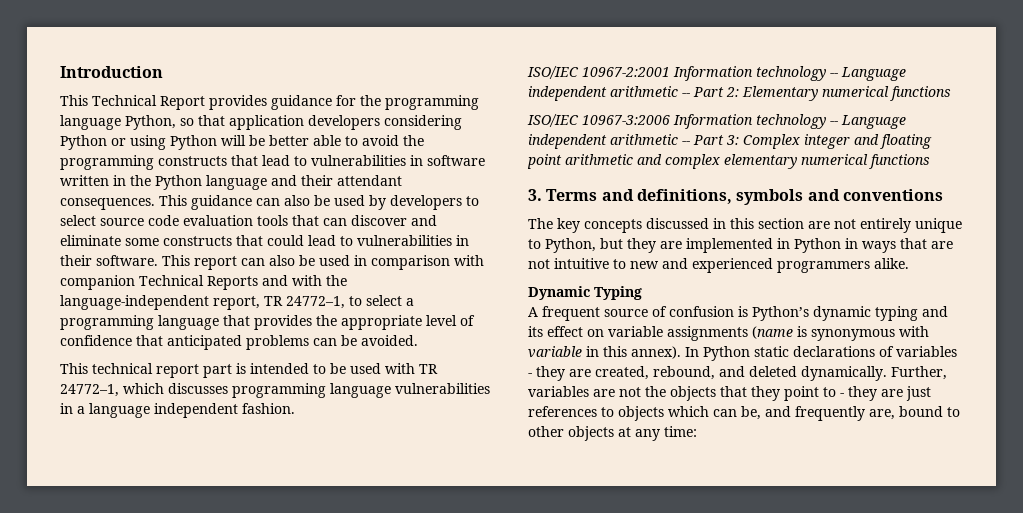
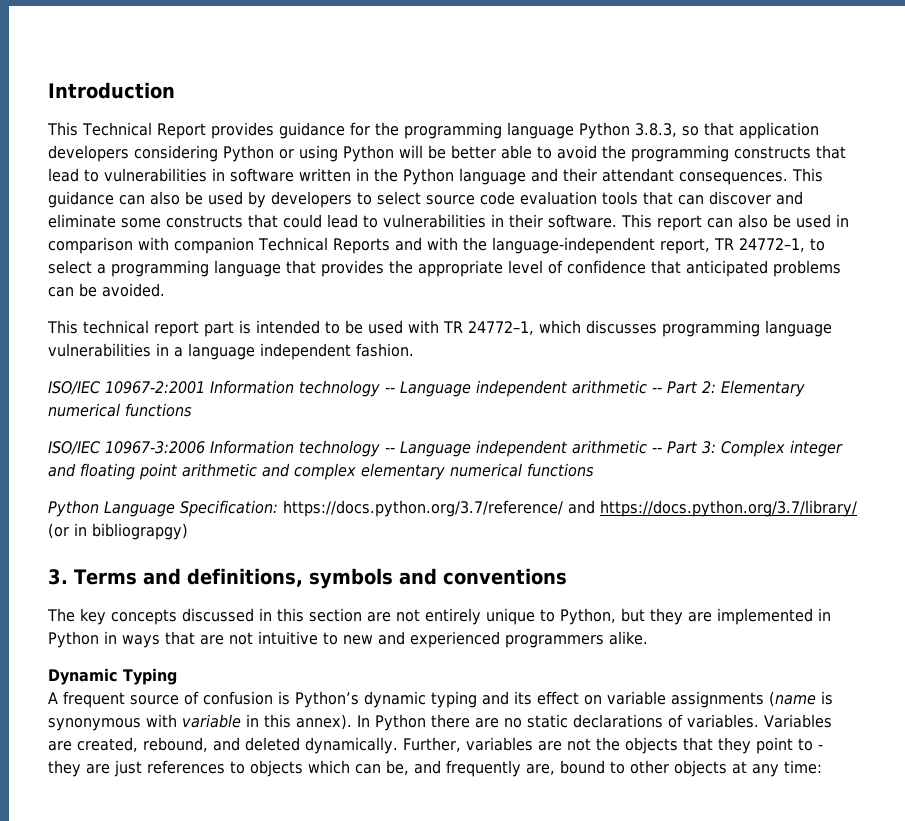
- This Technical Report provides guidance for the programming language Python, so that application developers considering Python or using Python will be better able to avoid the programming constructs that lead to vulnerabilities in software written in the Python language and their attendant consequences.
+ This Technical Report provides guidance for the programming language Python 3.8.3, so that application developers considering Python or using Python will be better able to avoid the programming constructs that lead to vulnerabilities in software written in the Python language and their attendant consequences.
+ Python Language Specification: https://docs.python.org/3.7/reference/ and https://docs.python.org/3.7/library/ (or in bibliograpgy)
- In Python static declarations of variables - they are created, rebound, and deleted dynamically.
+ In Python there are no static declarations of variables. Variables are created, rebound, and deleted dynamically.

